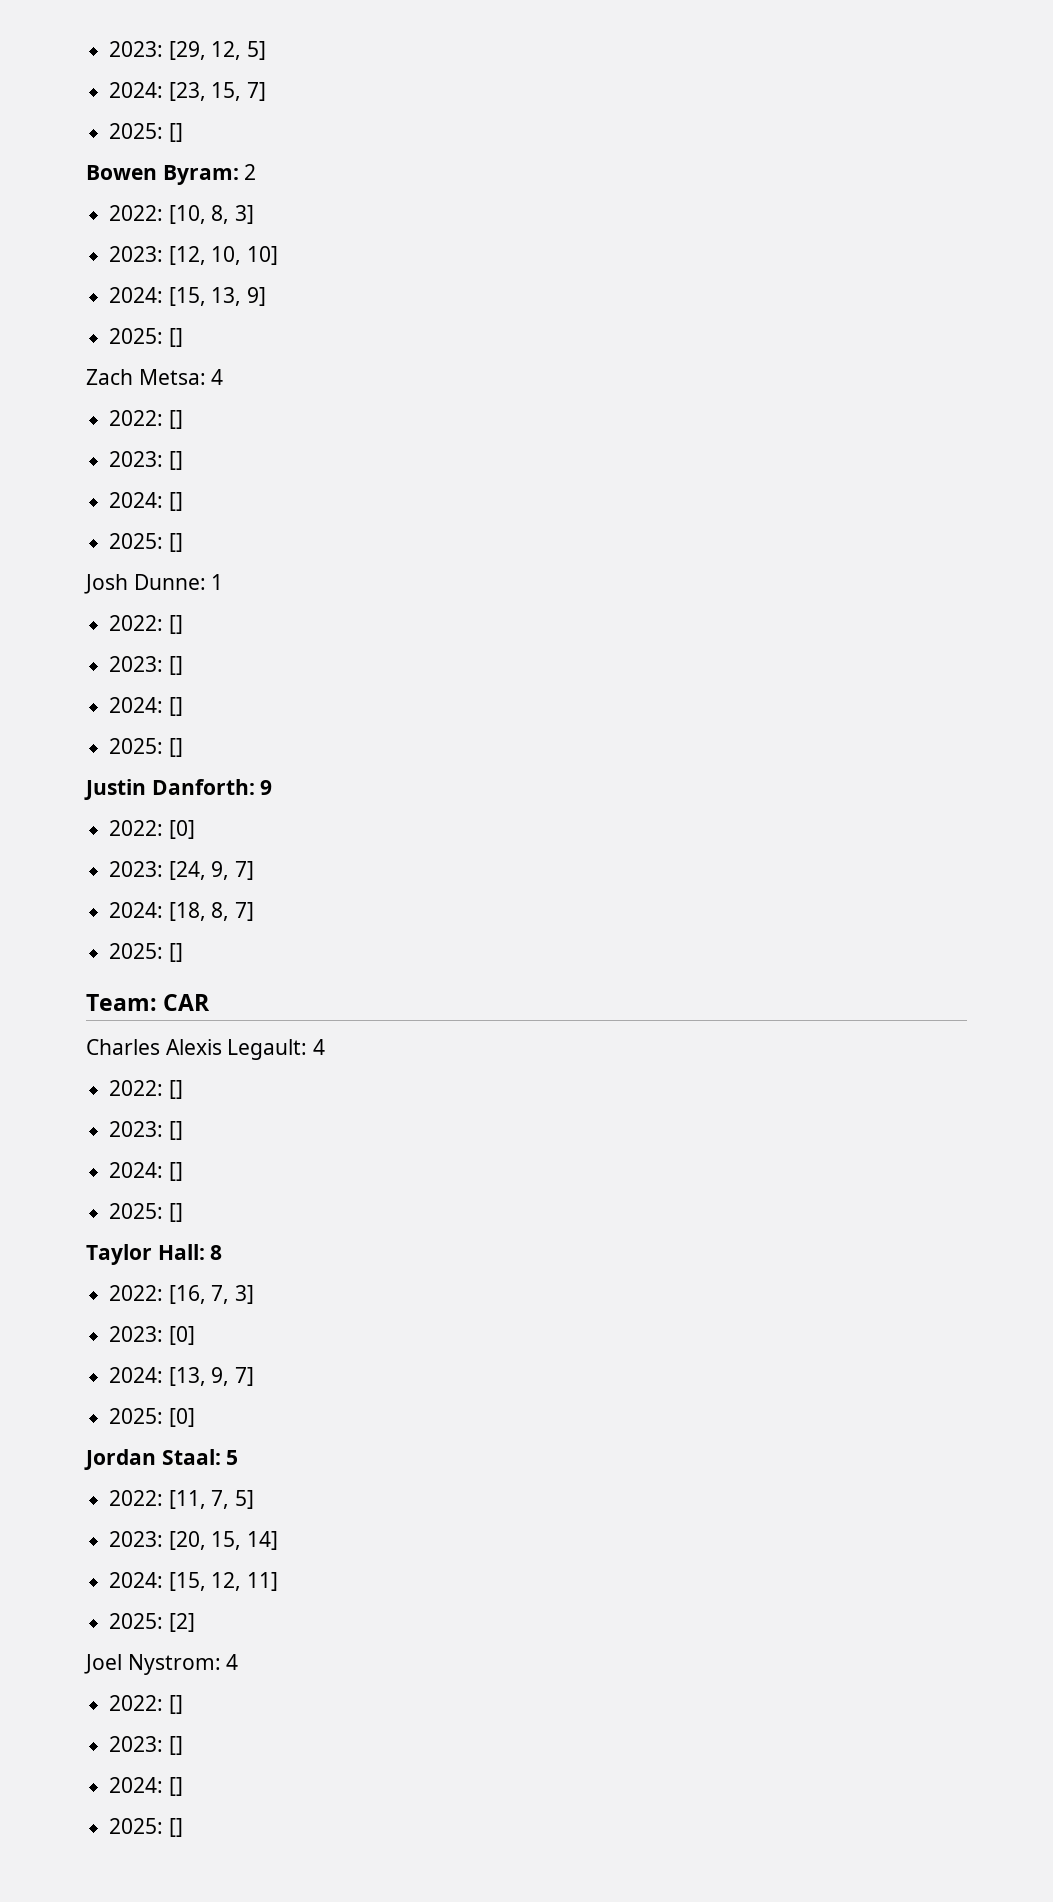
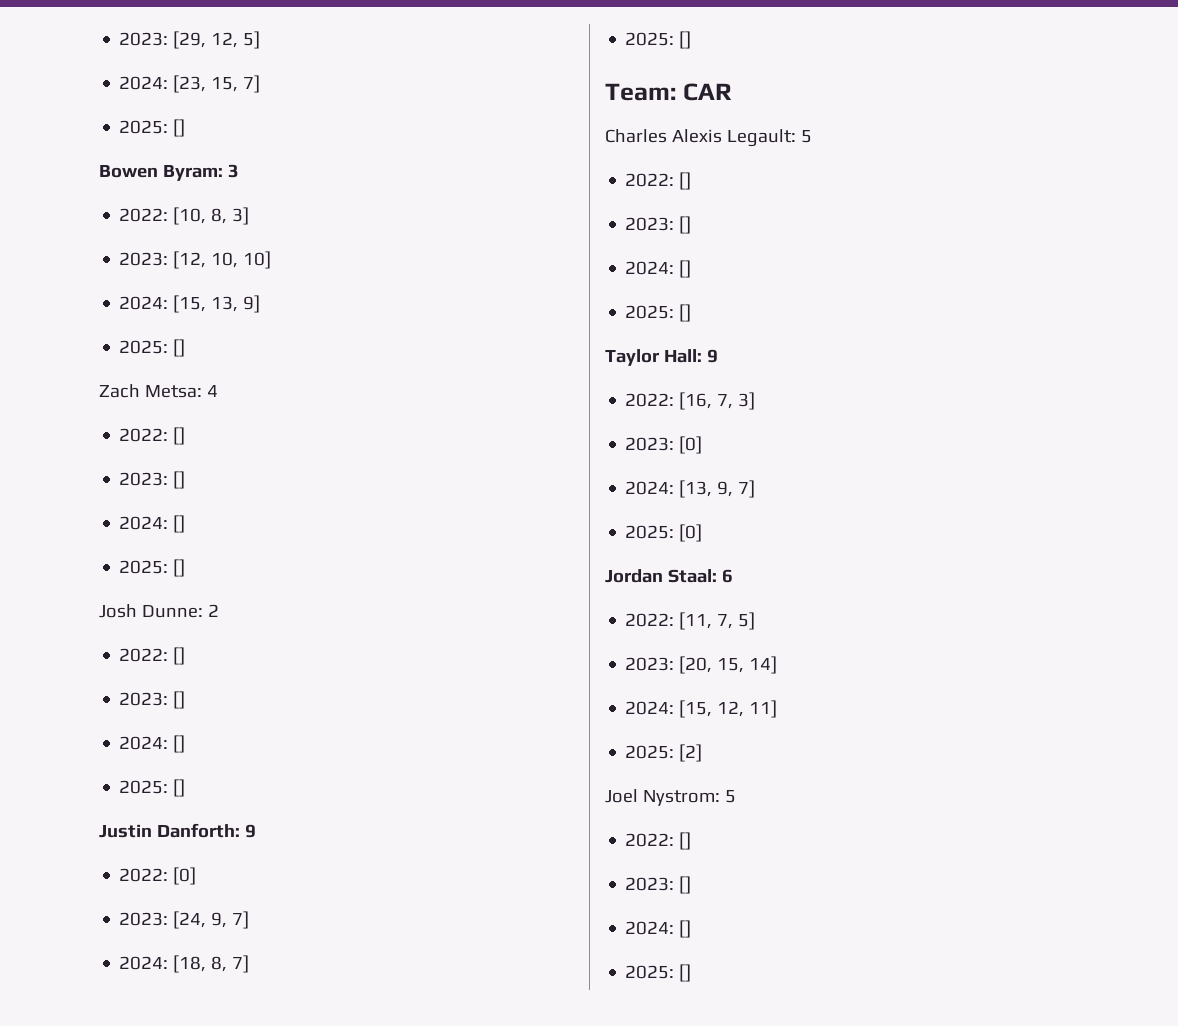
- Bowen Byram: 2
+ Bowen Byram: 3
- Josh Dunne: 1
+ Josh Dunne: 2
- Charles Alexis Legault: 4
+ Charles Alexis Legault: 5
- Taylor Hall: 8
+ Taylor Hall: 9
- Jordan Staal: 5
+ Jordan Staal: 6
- Joel Nystrom: 4
+ Joel Nystrom: 5

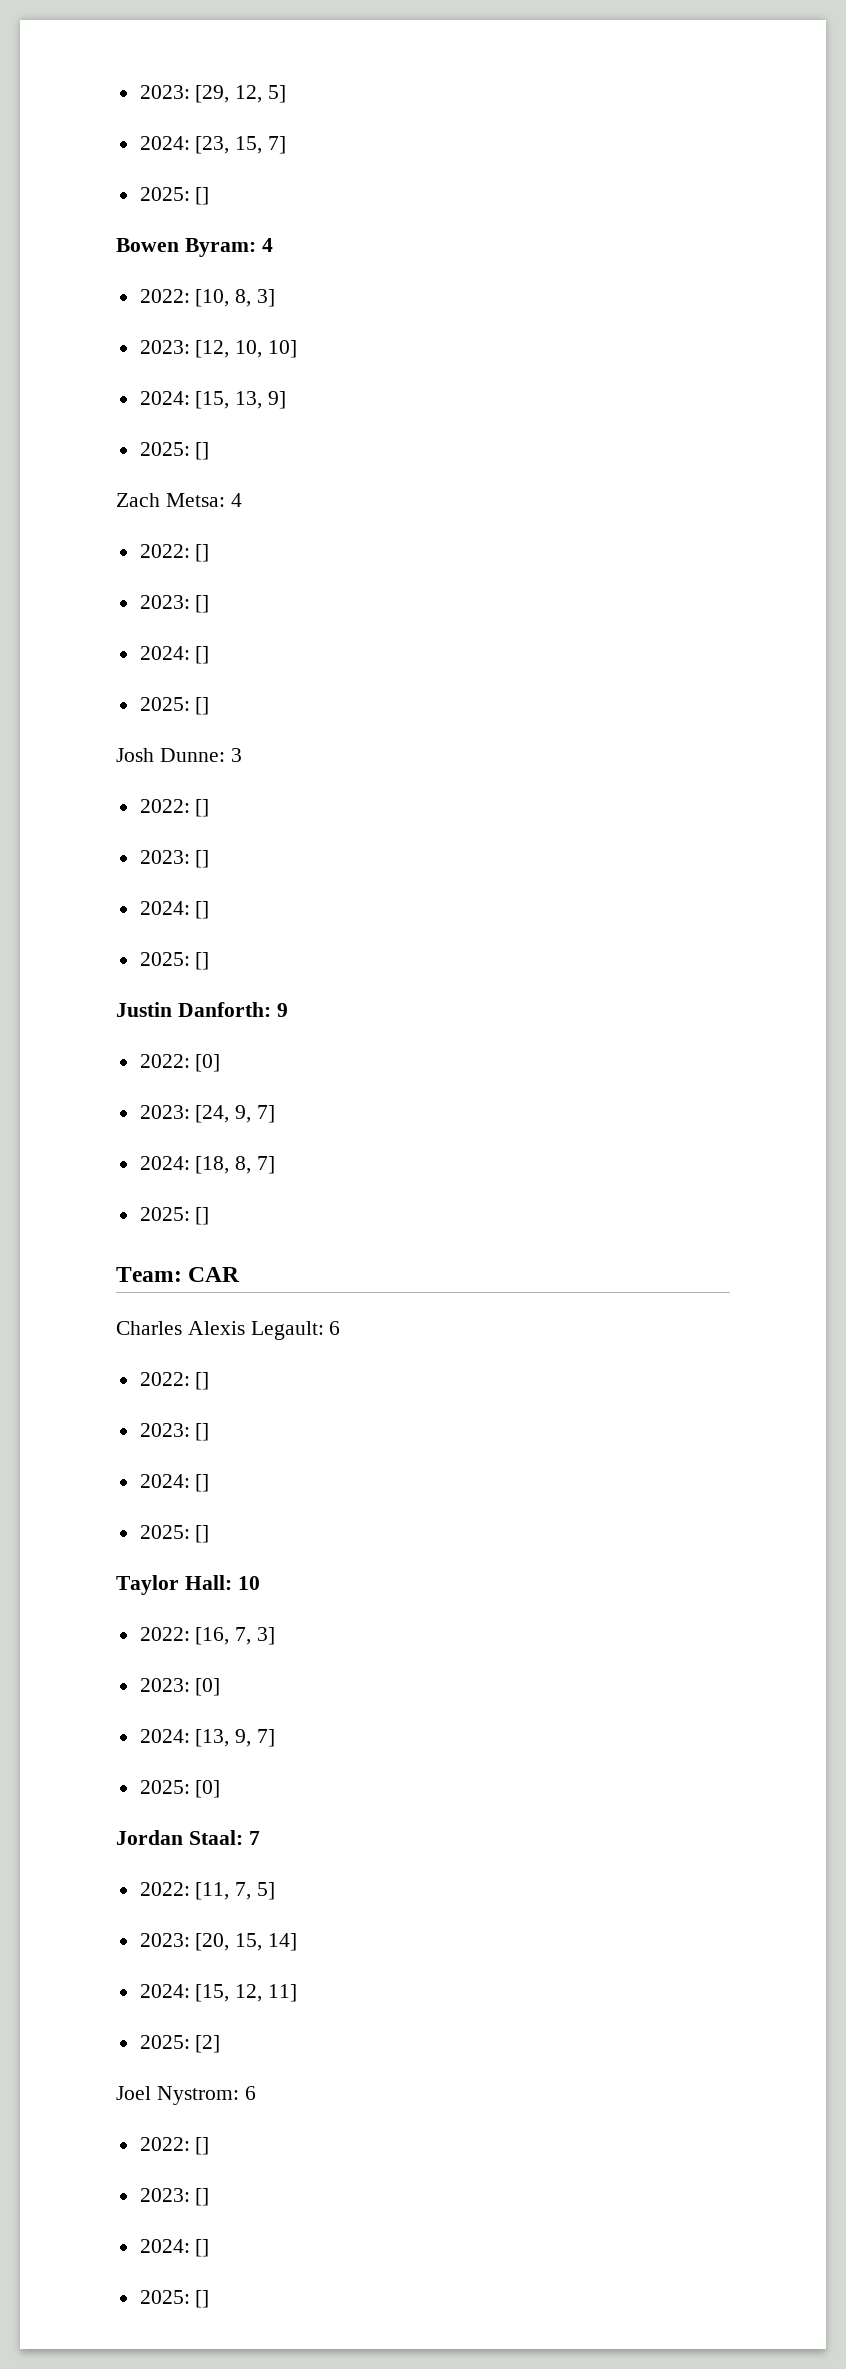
- Bowen Byram: 3
+ Bowen Byram: 4
- Josh Dunne: 2
+ Josh Dunne: 3
- Charles Alexis Legault: 5
+ Charles Alexis Legault: 6
- Taylor Hall: 9
+ Taylor Hall: 10
- Jordan Staal: 6
+ Jordan Staal: 7
- Joel Nystrom: 5
+ Joel Nystrom: 6

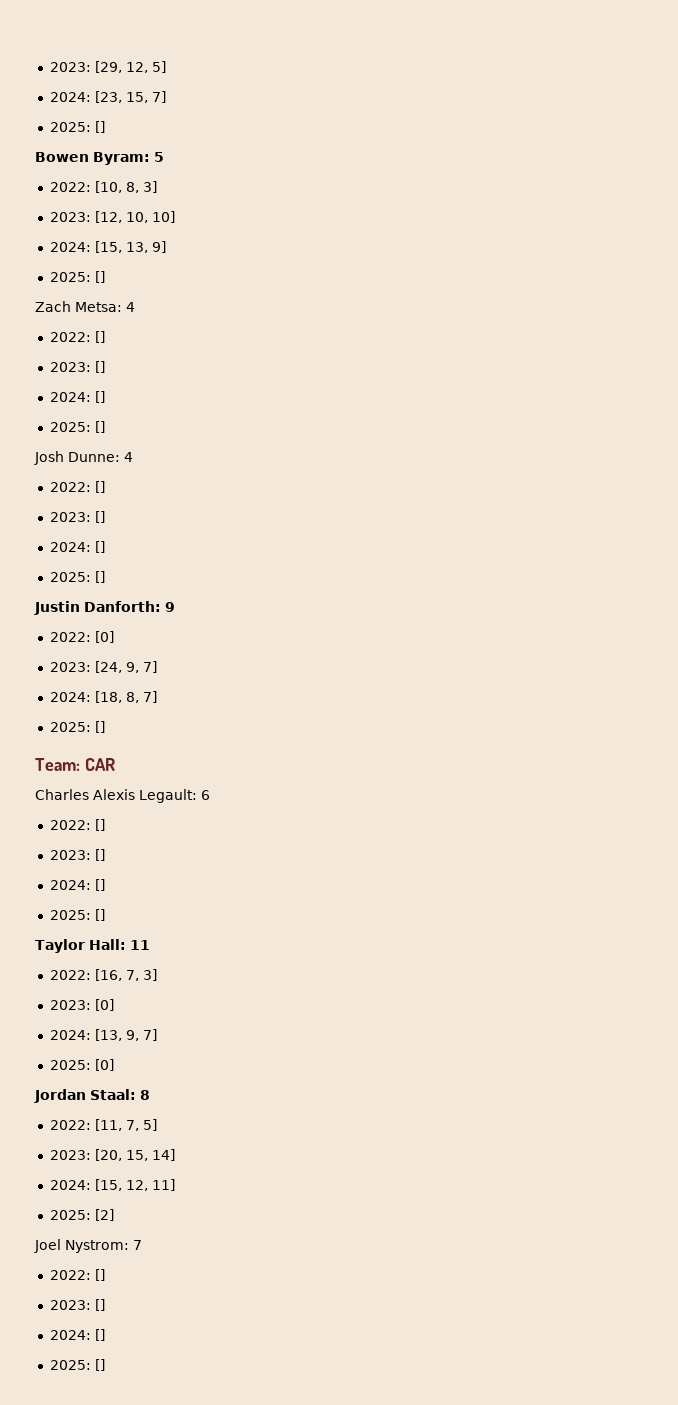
- Bowen Byram: 4
+ Bowen Byram: 5
- Josh Dunne: 3
+ Josh Dunne: 4
- Taylor Hall: 10
+ Taylor Hall: 11
- Jordan Staal: 7
+ Jordan Staal: 8
- Joel Nystrom: 6
+ Joel Nystrom: 7

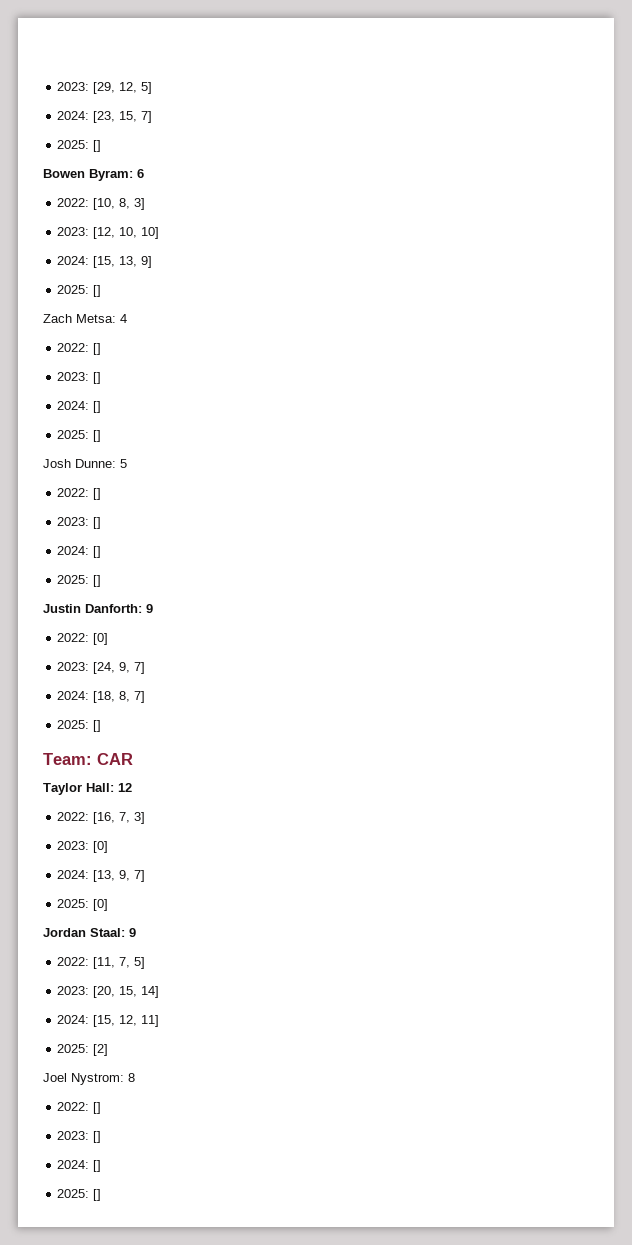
- Bowen Byram: 5
+ Bowen Byram: 6
- Josh Dunne: 4
+ Josh Dunne: 5
- Charles Alexis Legault: 6
- 2022: []
- 2023: []
- 2024: []
- 2025: []
- Taylor Hall: 11
+ Taylor Hall: 12
- Jordan Staal: 8
+ Jordan Staal: 9
- Joel Nystrom: 7
+ Joel Nystrom: 8

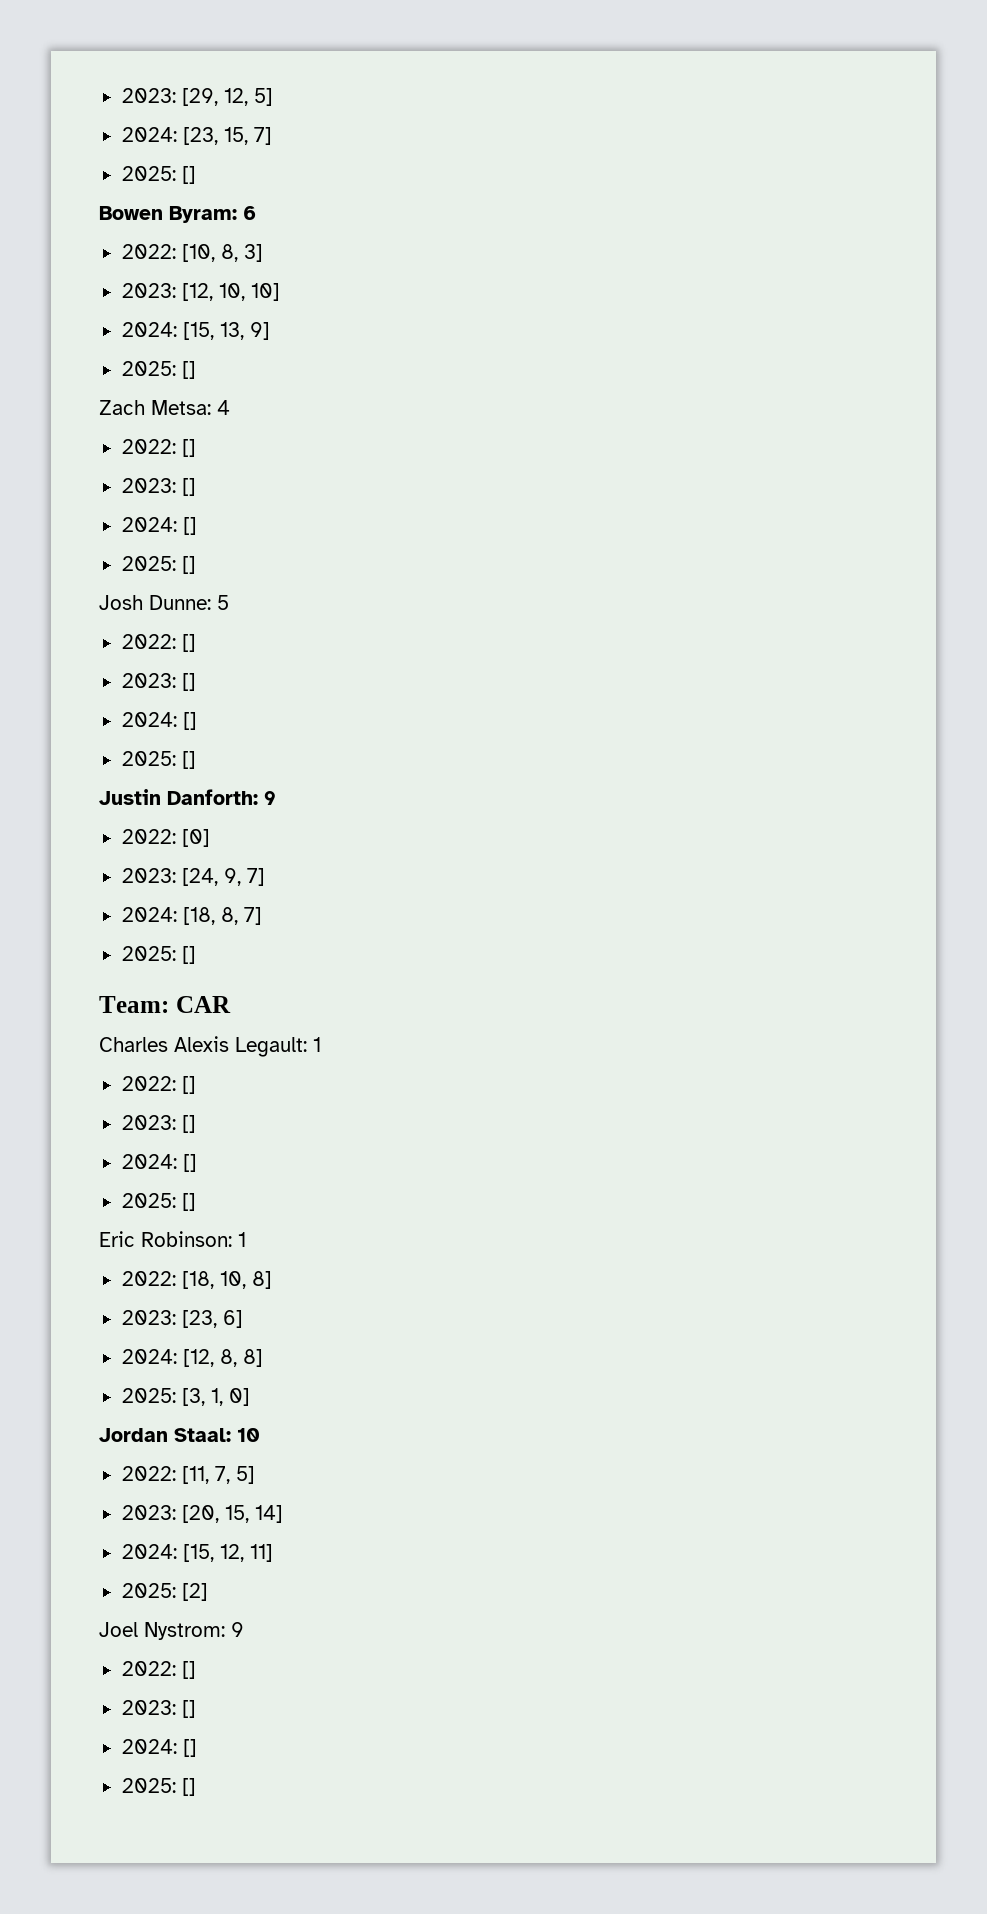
- Taylor Hall: 12
- 2022: [16, 7, 3]
- 2023: [0]
- 2024: [13, 9, 7]
- 2025: [0]
+ Charles Alexis Legault: 1
+ 2022: []
+ 2023: []
+ 2024: []
+ 2025: []
+ Eric Robinson: 1
+ 2022: [18, 10, 8]
+ 2023: [23, 6]
+ 2024: [12, 8, 8]
+ 2025: [3, 1, 0]
- Jordan Staal: 9
+ Jordan Staal: 10
- Joel Nystrom: 8
+ Joel Nystrom: 9

